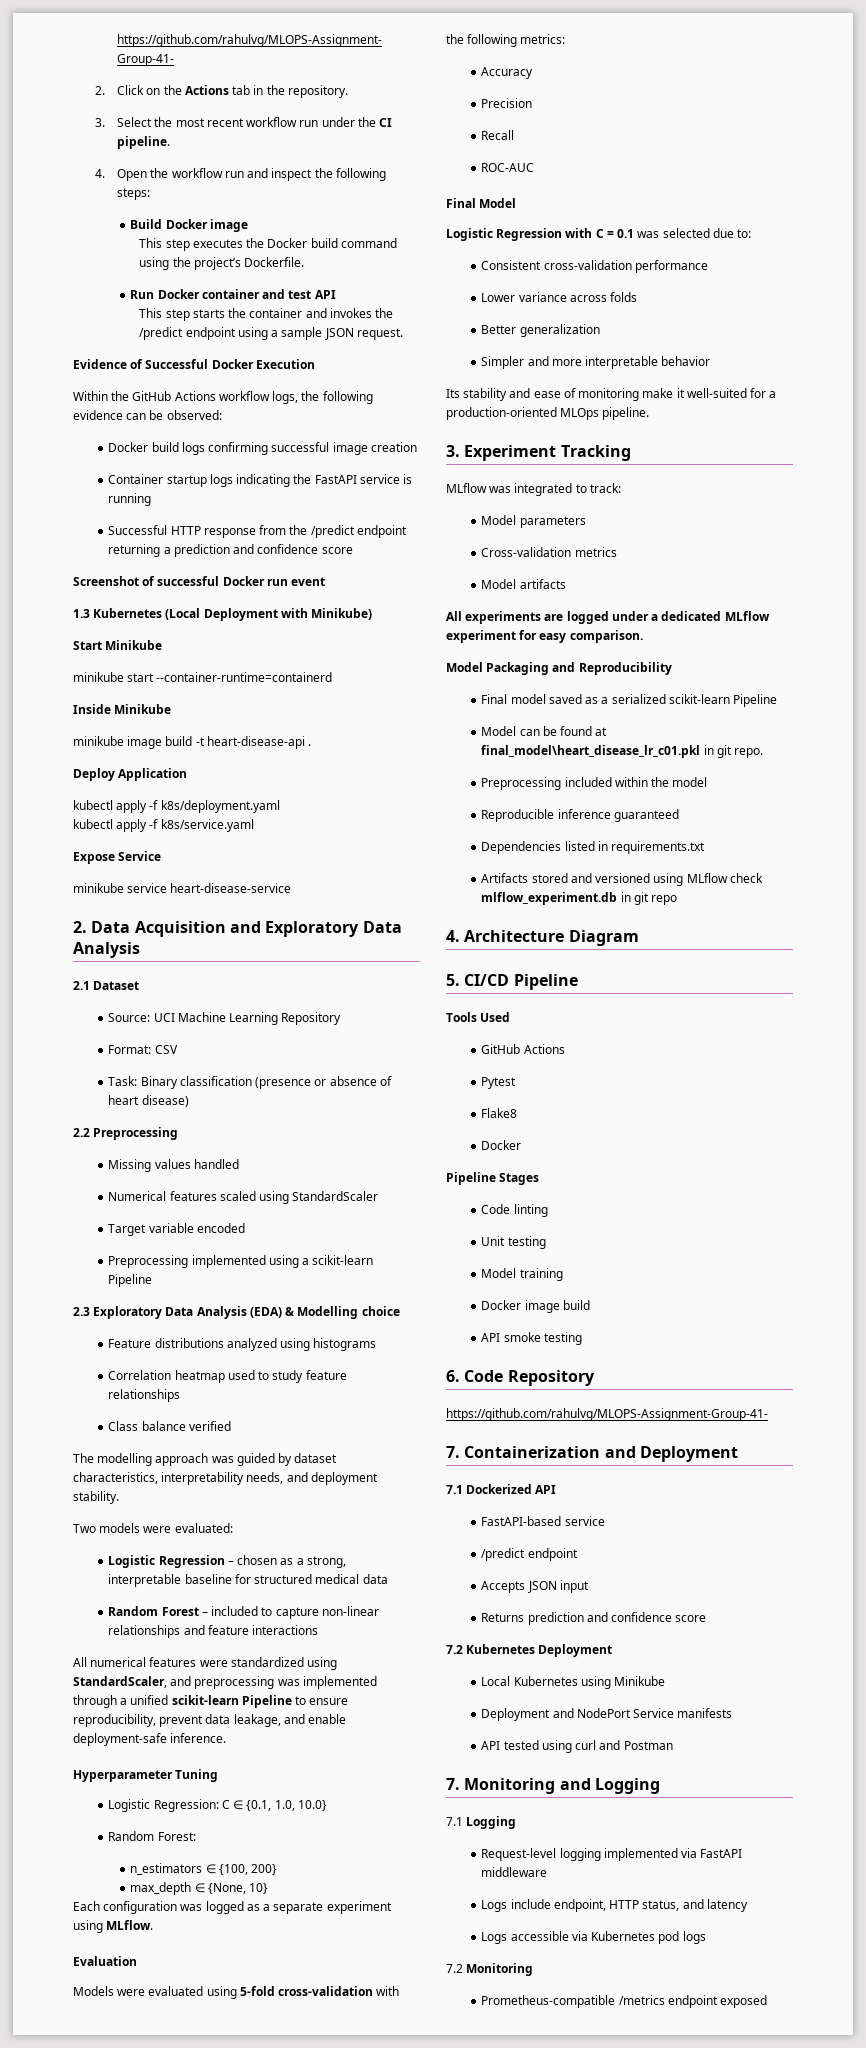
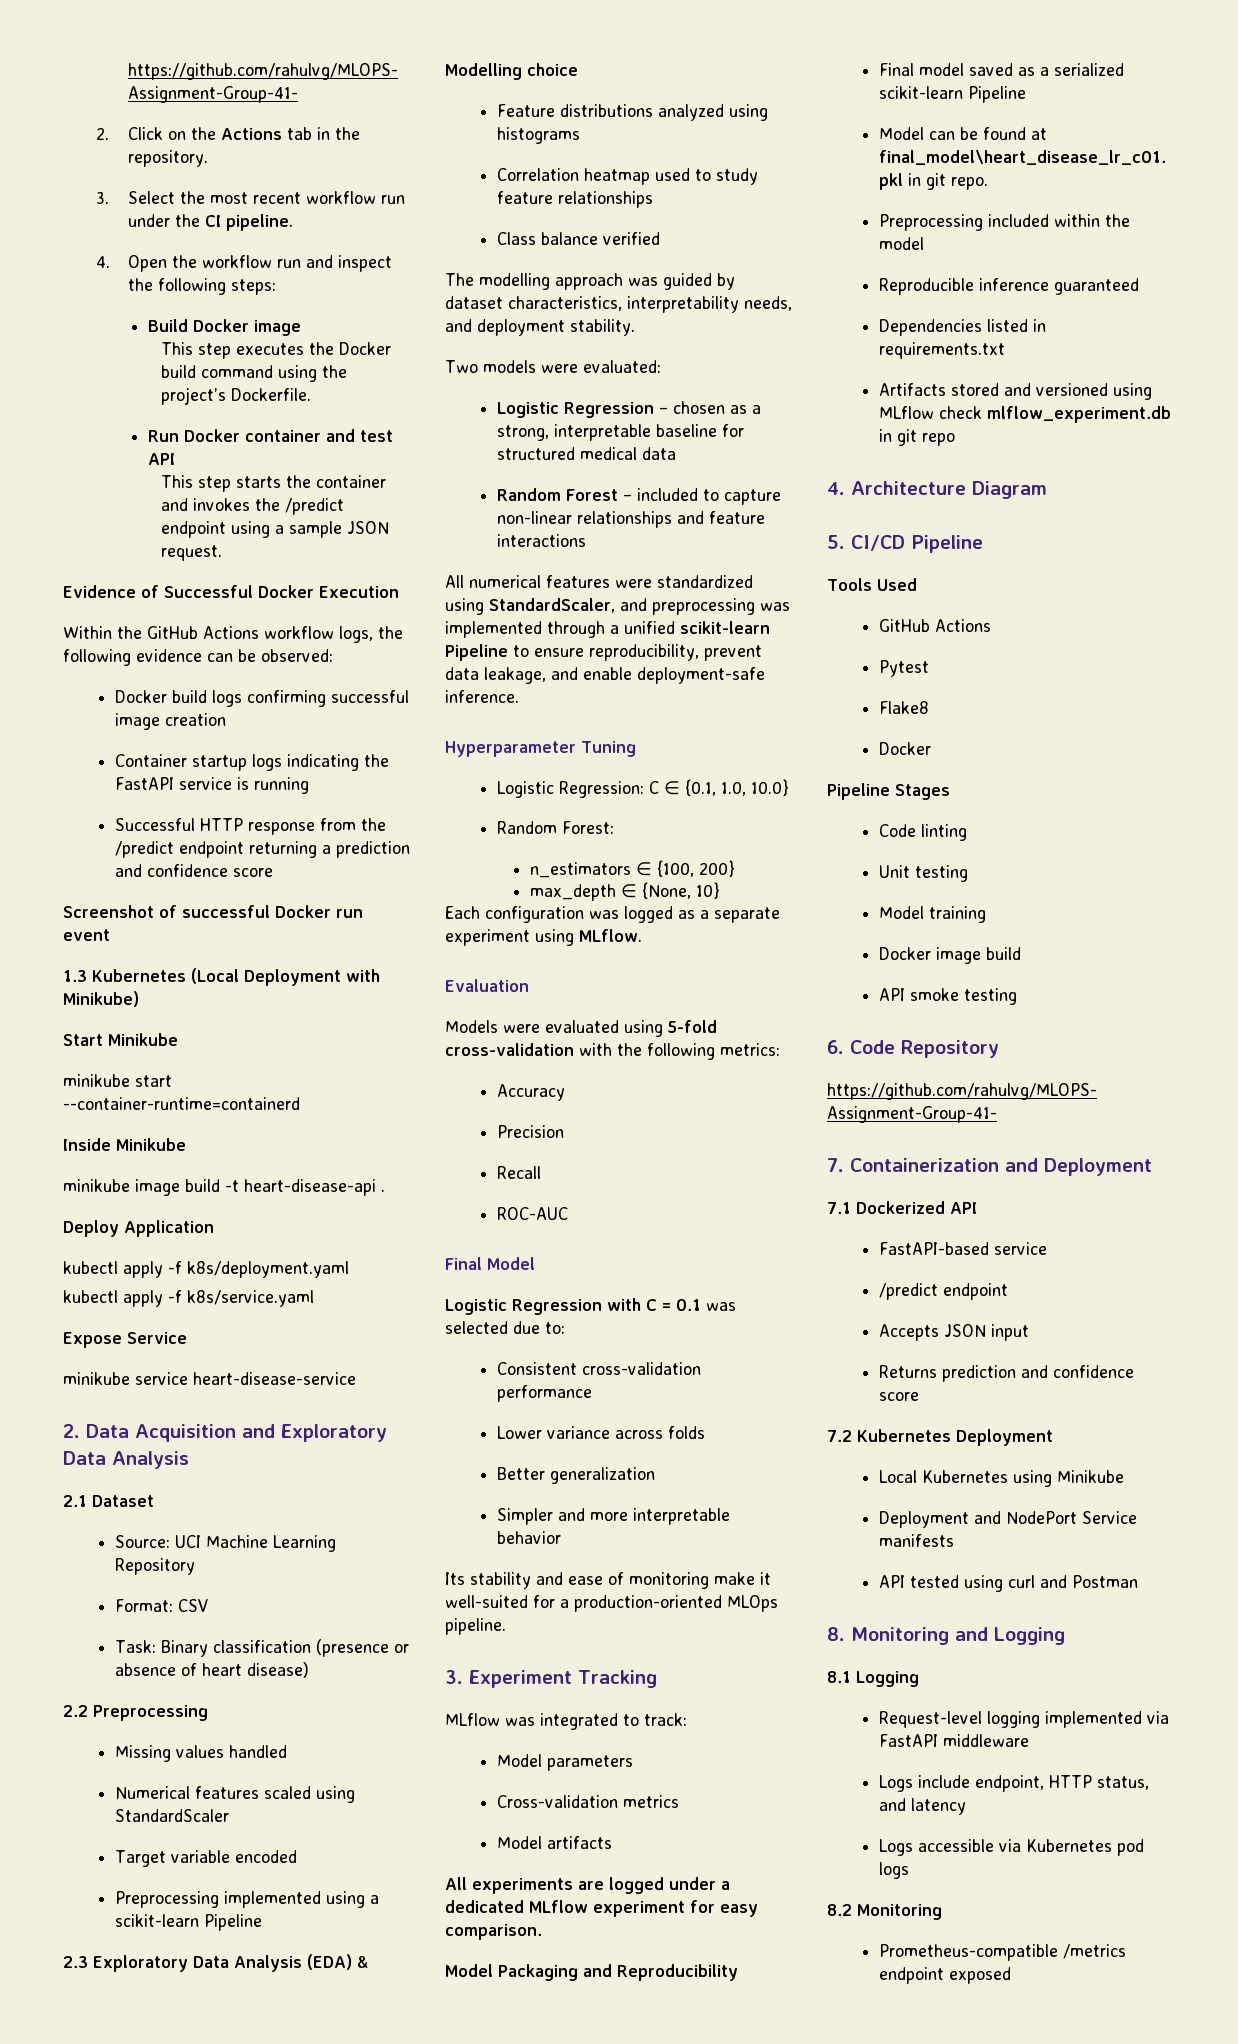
- 7. Monitoring and Logging
+ 8. Monitoring and Logging
- 7.1 Logging
+ 8.1 Logging
- 7.2 Monitoring
+ 8.2 Monitoring

